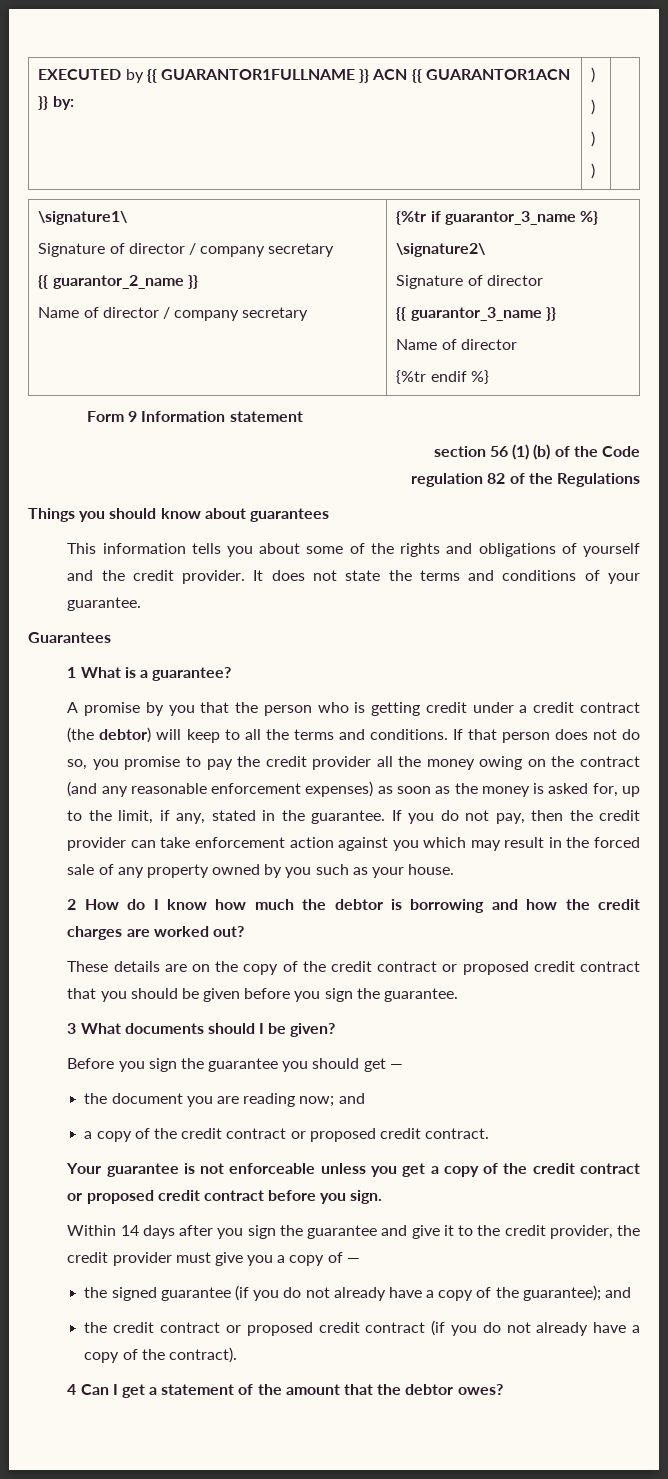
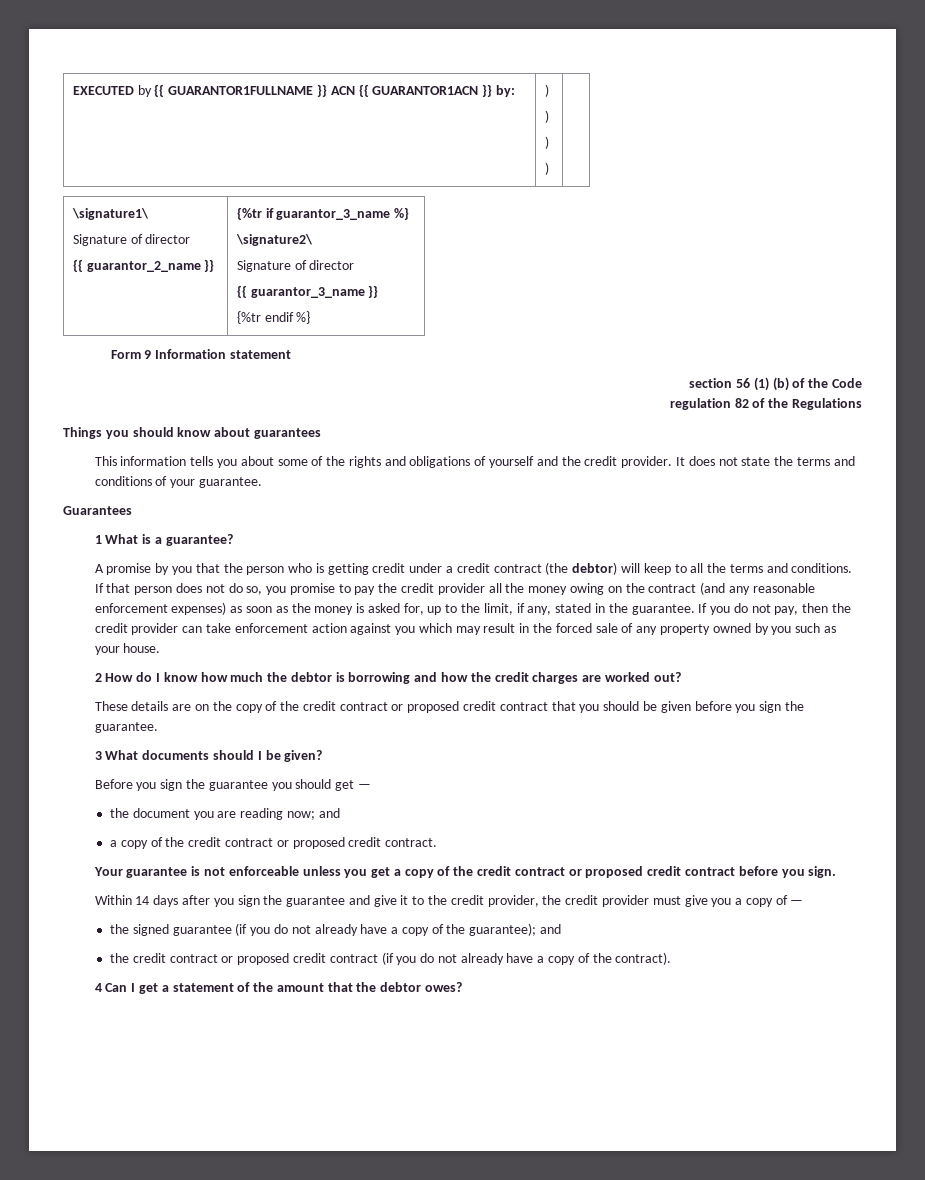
  \signature1\
- Signature of director / company secretary
- {{ guarantor_2_name }}
- Name of director / company secretary | {%tr if guarantor_3_name %}
+ Signature of director
+ {{ guarantor_2_name }} | {%tr if guarantor_3_name %}
  \signature2\
  Signature of director
  {{ guarantor_3_name }}
- Name of director

